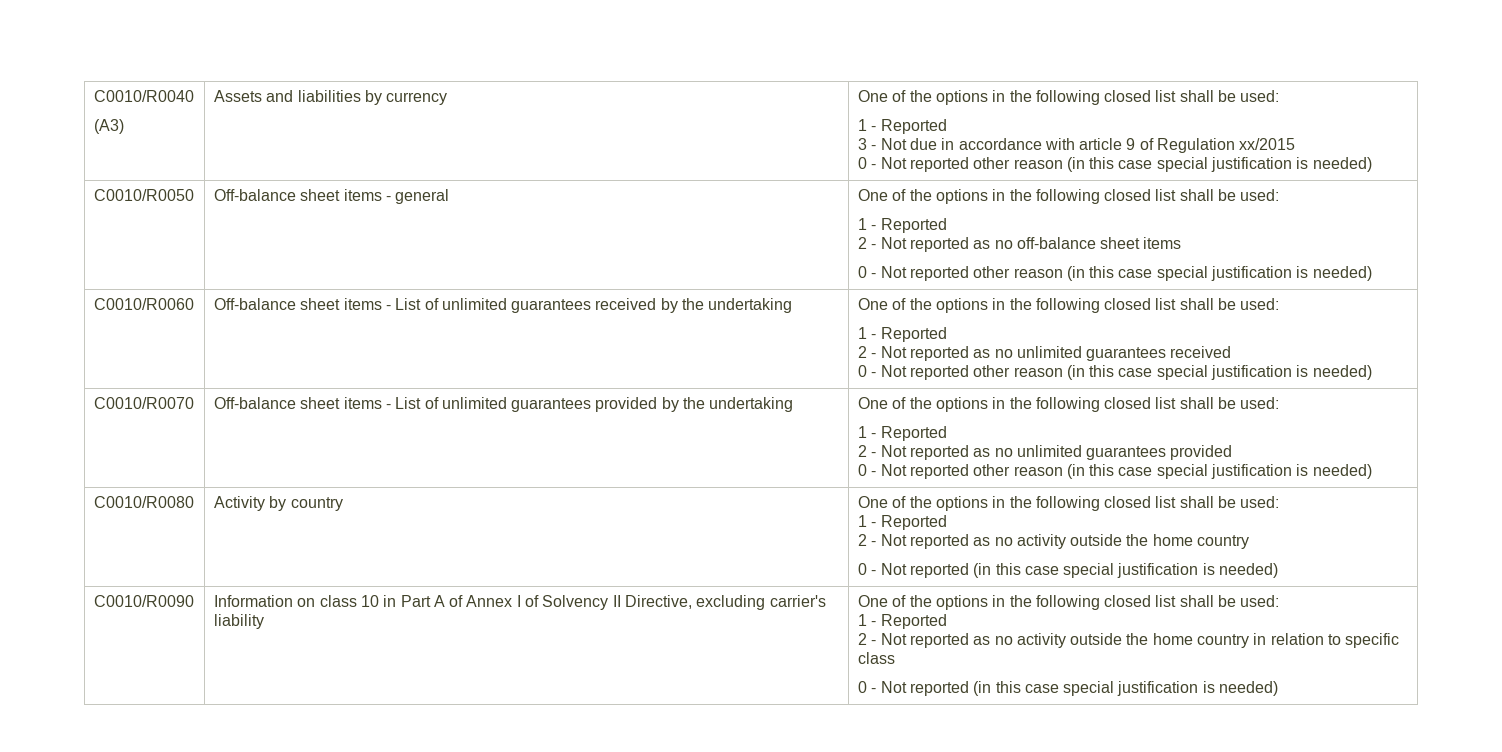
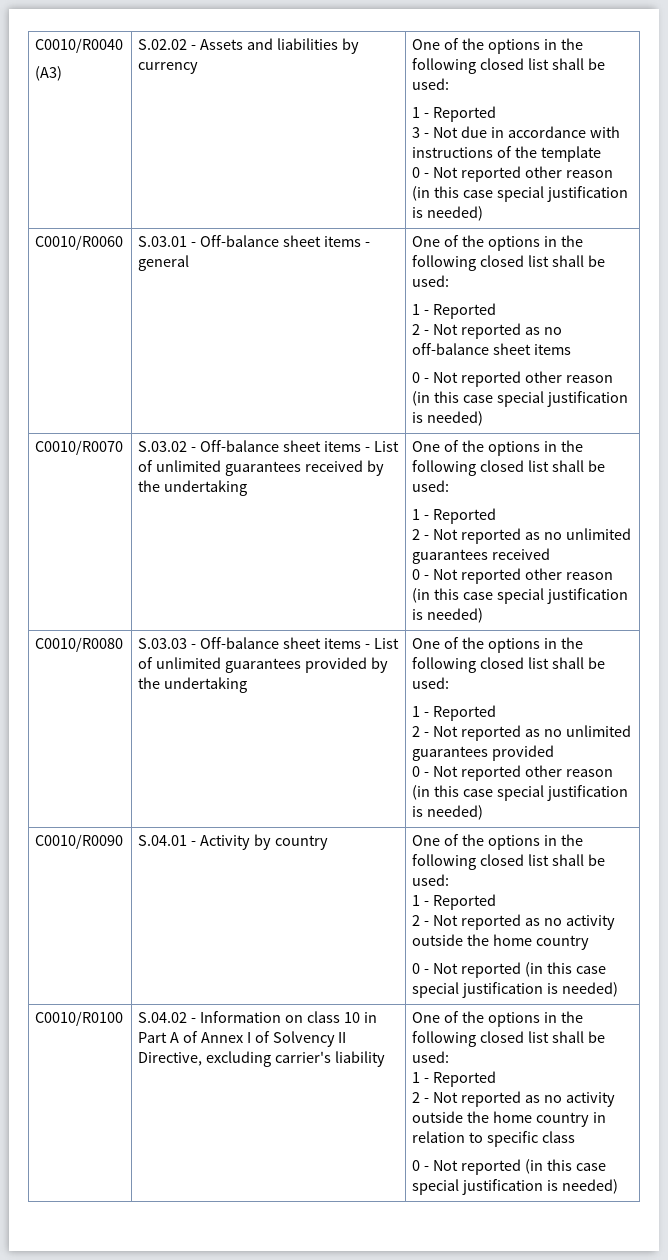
- Assets and liabilities by currency
+ S.02.02 - Assets and liabilities by currency
- 3 - Not due in accordance with article 9 of Regulation xx/2015
+ 3 - Not due in accordance with instructions of the template
- C0010/R0050 | Off-balance sheet items - general
+ C0010/R0060 | S.03.01 - Off-balance sheet items - general
- C0010/R0060 | Off-balance sheet items - List of unlimited guarantees received by the undertaking
+ C0010/R0070 | S.03.02 - Off-balance sheet items - List of unlimited guarantees received by the undertaking
- C0010/R0070 | Off-balance sheet items - List of unlimited guarantees provided by the undertaking
+ C0010/R0080 | S.03.03 - Off-balance sheet items - List of unlimited guarantees provided by the undertaking
- C0010/R0080 | Activity by country
+ C0010/R0090 | S.04.01 - Activity by country
- C0010/R0090 | Information on class 10 in Part A of Annex I of Solvency II Directive, excluding carrier's liability
+ C0010/R0100 | S.04.02 - Information on class 10 in Part A of Annex I of Solvency II Directive, excluding carrier's liability

